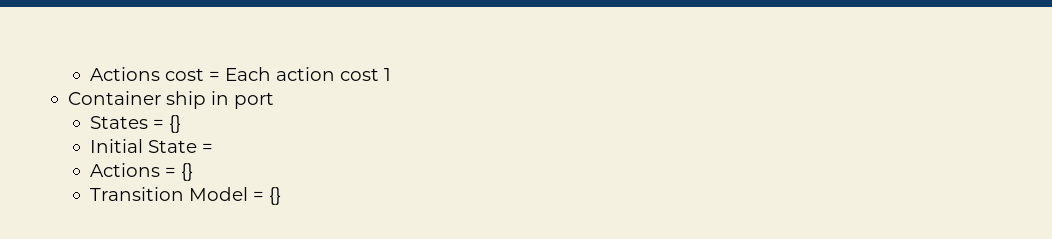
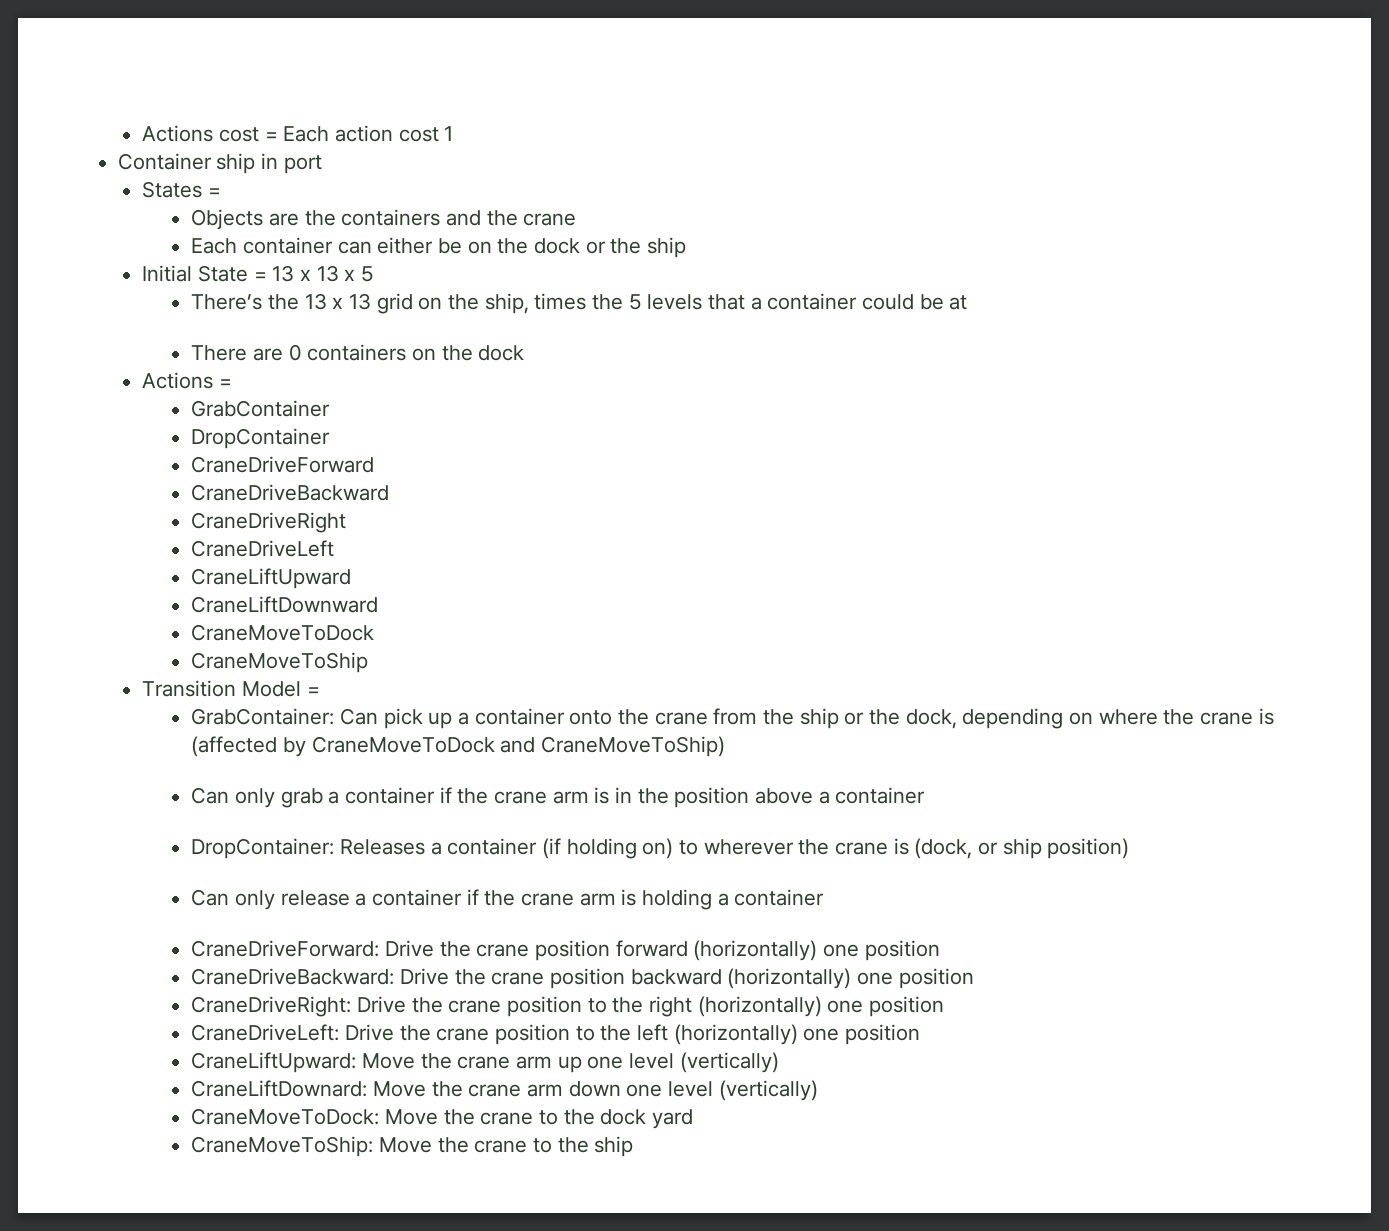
- States = {}
- Initial State =
- Actions = {}
- Transition Model = {}
+ States =
+ Objects are the containers and the crane
+ Each container can either be on the dock or the ship
+ Initial State = 13 x 13 x 5
+ There’s the 13 x 13 grid on the ship, times the 5 levels that a container could be at
+ There are 0 containers on the dock
+ Actions =
+ GrabContainer
+ DropContainer
+ CraneDriveForward
+ CraneDriveBackward
+ CraneDriveRight
+ CraneDriveLeft
+ CraneLiftUpward
+ CraneLiftDownward
+ CraneMoveToDock
+ CraneMoveToShip
+ Transition Model =
+ GrabContainer: Can pick up a container onto the crane from the ship or the dock, depending on where the crane is (affected by CraneMoveToDock and CraneMoveToShip)
+ Can only grab a container if the crane arm is in the position above a container
+ DropContainer: Releases a container (if holding on) to wherever the crane is (dock, or ship position)
+ Can only release a container if the crane arm is holding a container
+ CraneDriveForward: Drive the crane position forward (horizontally) one position
+ CraneDriveBackward: Drive the crane position backward (horizontally) one position
+ CraneDriveRight: Drive the crane position to the right (horizontally) one position
+ CraneDriveLeft: Drive the crane position to the left (horizontally) one position
+ CraneLiftUpward: Move the crane arm up one level (vertically)
+ CraneLiftDownard: Move the crane arm down one level (vertically)
+ CraneMoveToDock: Move the crane to the dock yard
+ CraneMoveToShip: Move the crane to the ship

